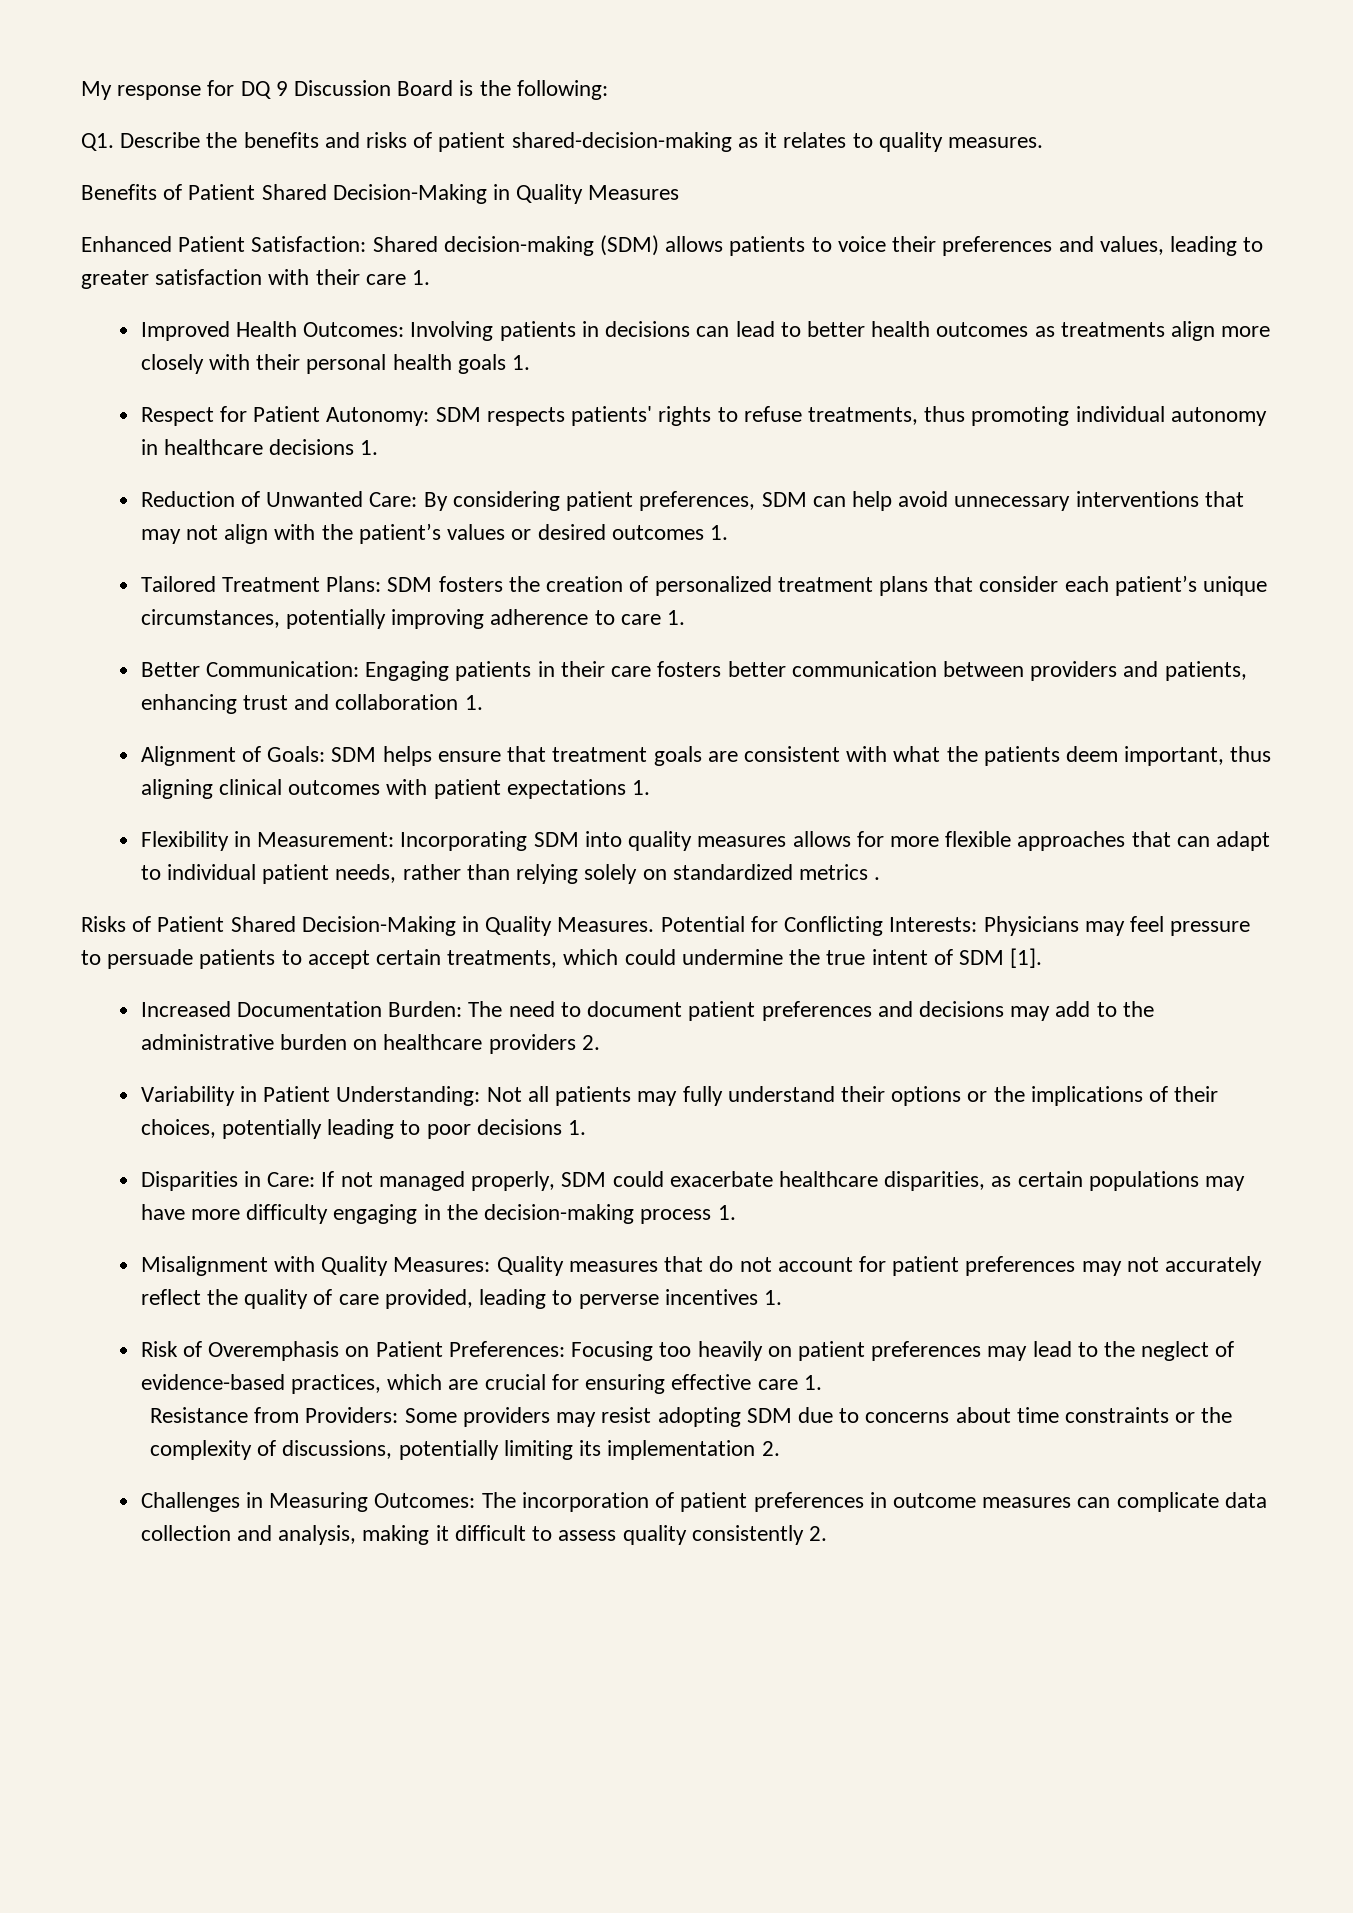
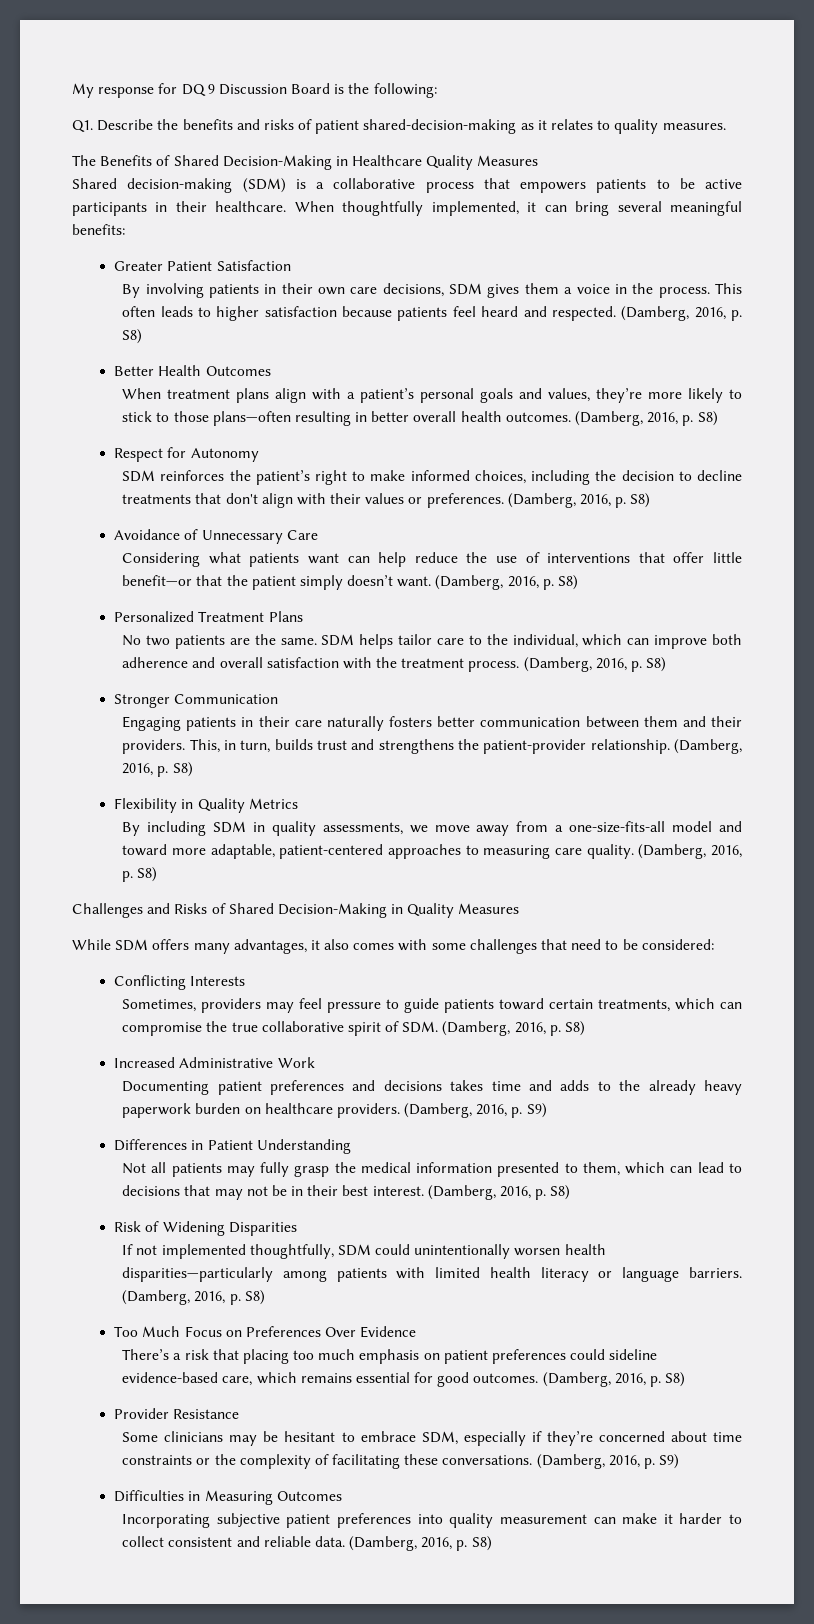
- Benefits of Patient Shared Decision-Making in Quality Measures
+ The Benefits of Shared Decision-Making in Healthcare Quality Measures
+ Shared decision-making (SDM) is a collaborative process that empowers patients to be active participants in their healthcare. When thoughtfully implemented, it can bring several meaningful benefits:
+ Greater Patient Satisfaction
+ By involving patients in their own care decisions, SDM gives them a voice in the process. This often leads to higher satisfaction because patients feel heard and respected. (Damberg, 2016, p. S8)
+ Better Health Outcomes
+ When treatment plans align with a patient’s personal goals and values, they’re more likely to stick to those plans—often resulting in better overall health outcomes. (Damberg, 2016, p. S8)
+ Respect for Autonomy
+ SDM reinforces the patient’s right to make informed choices, including the decision to decline treatments that don't align with their values or preferences. (Damberg, 2016, p. S8)
+ Avoidance of Unnecessary Care
+ Considering what patients want can help reduce the use of interventions that offer little benefit—or that the patient simply doesn’t want. (Damberg, 2016, p. S8)
+ Personalized Treatment Plans
+ No two patients are the same. SDM helps tailor care to the individual, which can improve both adherence and overall satisfaction with the treatment process. (Damberg, 2016, p. S8)
+ Stronger Communication
+ Engaging patients in their care naturally fosters better communication between them and their providers. This, in turn, builds trust and strengthens the patient-provider relationship. (Damberg, 2016, p. S8)
+ Flexibility in Quality Metrics
+ By including SDM in quality assessments, we move away from a one-size-fits-all model and toward more adaptable, patient-centered approaches to measuring care quality. (Damberg, 2016, p. S8)
+ Challenges and Risks of Shared Decision-Making in Quality Measures
- Enhanced Patient Satisfaction: Shared decision-making (SDM) allows patients to voice their preferences and values, leading to greater satisfaction with their care 1.
- Improved Health Outcomes: Involving patients in decisions can lead to better health outcomes as treatments align more closely with their personal health goals 1.
- Respect for Patient Autonomy: SDM respects patients' rights to refuse treatments, thus promoting individual autonomy in healthcare decisions 1.
- Reduction of Unwanted Care: By considering patient preferences, SDM can help avoid unnecessary interventions that may not align with the patient’s values or desired outcomes 1.
- Tailored Treatment Plans: SDM fosters the creation of personalized treatment plans that consider each patient’s unique circumstances, potentially improving adherence to care 1.
- Better Communication: Engaging patients in their care fosters better communication between providers and patients, enhancing trust and collaboration 1.
- Alignment of Goals: SDM helps ensure that treatment goals are consistent with what the patients deem important, thus aligning clinical outcomes with patient expectations 1.
- Flexibility in Measurement: Incorporating SDM into quality measures allows for more flexible approaches that can adapt to individual patient needs, rather than relying solely on standardized metrics .
- Risks of Patient Shared Decision-Making in Quality Measures. Potential for Conflicting Interests: Physicians may feel pressure to persuade patients to accept certain treatments, which could undermine the true intent of SDM [1].
- Increased Documentation Burden: The need to document patient preferences and decisions may add to the administrative burden on healthcare providers 2.
- Variability in Patient Understanding: Not all patients may fully understand their options or the implications of their choices, potentially leading to poor decisions 1.
- Disparities in Care: If not managed properly, SDM could exacerbate healthcare disparities, as certain populations may have more difficulty engaging in the decision-making process 1.
- Misalignment with Quality Measures: Quality measures that do not account for patient preferences may not accurately reflect the quality of care provided, leading to perverse incentives 1.
- Risk of Overemphasis on Patient Preferences: Focusing too heavily on patient preferences may lead to the neglect of evidence-based practices, which are crucial for ensuring effective care 1.
- Resistance from Providers: Some providers may resist adopting SDM due to concerns about time constraints or the complexity of discussions, potentially limiting its implementation 2.
- Challenges in Measuring Outcomes: The incorporation of patient preferences in outcome measures can complicate data collection and analysis, making it difficult to assess quality consistently 2.
+ While SDM offers many advantages, it also comes with some challenges that need to be considered:
+ Conflicting Interests
+ Sometimes, providers may feel pressure to guide patients toward certain treatments, which can compromise the true collaborative spirit of SDM. (Damberg, 2016, p. S8)
+ Increased Administrative Work
+ Documenting patient preferences and decisions takes time and adds to the already heavy paperwork burden on healthcare providers. (Damberg, 2016, p. S9)
+ Differences in Patient Understanding
+ Not all patients may fully grasp the medical information presented to them, which can lead to decisions that may not be in their best interest. (Damberg, 2016, p. S8)
+ Risk of Widening Disparities
+ If not implemented thoughtfully, SDM could unintentionally worsen health disparities—particularly among patients with limited health literacy or language barriers. (Damberg, 2016, p. S8)
+ Too Much Focus on Preferences Over Evidence
+ There’s a risk that placing too much emphasis on patient preferences could sideline evidence-based care, which remains essential for good outcomes. (Damberg, 2016, p. S8)
+ Provider Resistance
+ Some clinicians may be hesitant to embrace SDM, especially if they’re concerned about time constraints or the complexity of facilitating these conversations. (Damberg, 2016, p. S9)
+ Difficulties in Measuring Outcomes
+ Incorporating subjective patient preferences into quality measurement can make it harder to collect consistent and reliable data. (Damberg, 2016, p. S8)

